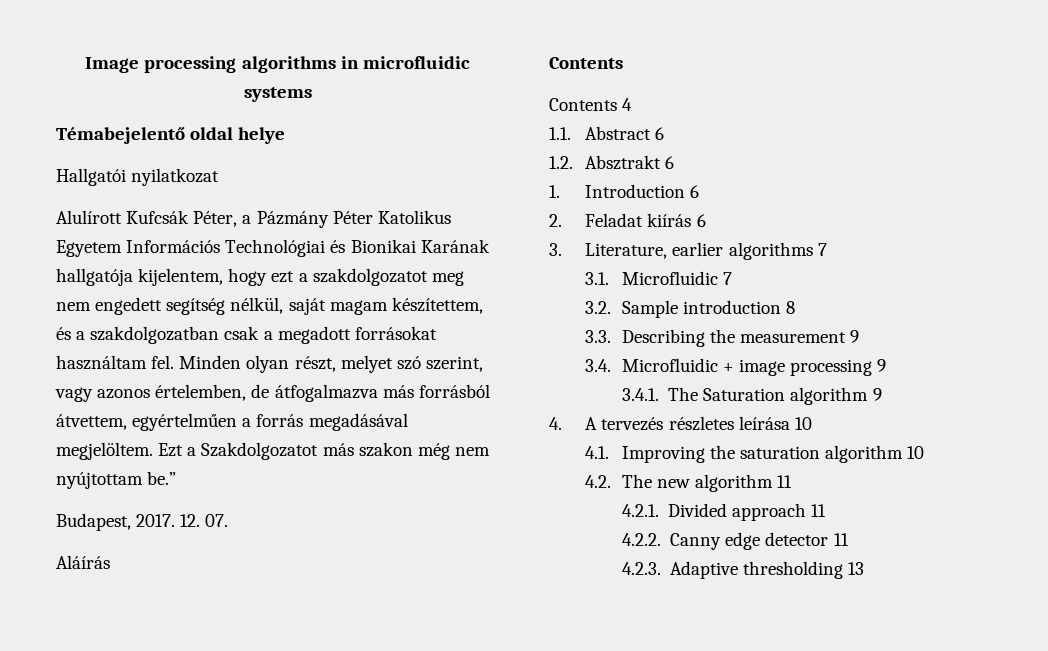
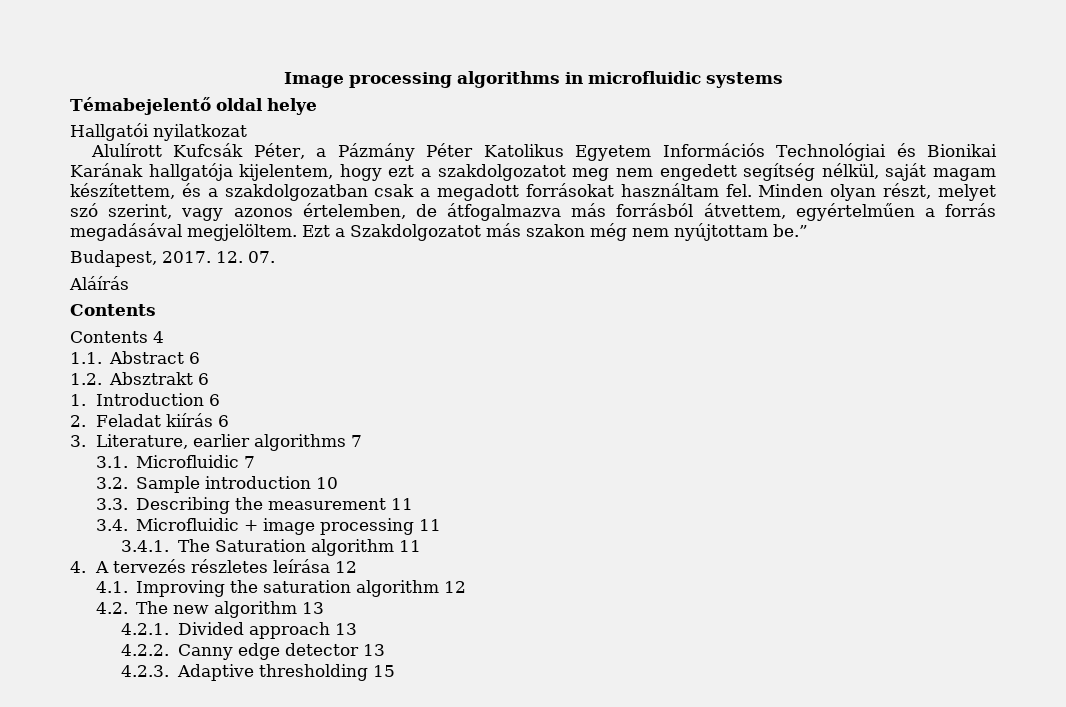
- 3.2. Sample introduction 8
+ 3.2. Sample introduction 10
- 3.3. Describing the measurement 9
+ 3.3. Describing the measurement 11
- 3.4. Microfluidic + image processing 9
+ 3.4. Microfluidic + image processing 11
- 3.4.1. The Saturation algorithm 9
+ 3.4.1. The Saturation algorithm 11
- 4. A tervezés részletes leírása 10
+ 4. A tervezés részletes leírása 12
- 4.1. Improving the saturation algorithm 10
+ 4.1. Improving the saturation algorithm 12
- 4.2. The new algorithm 11
+ 4.2. The new algorithm 13
- 4.2.1. Divided approach 11
+ 4.2.1. Divided approach 13
- 4.2.2. Canny edge detector 11
+ 4.2.2. Canny edge detector 13
- 4.2.3. Adaptive thresholding 13
+ 4.2.3. Adaptive thresholding 15

